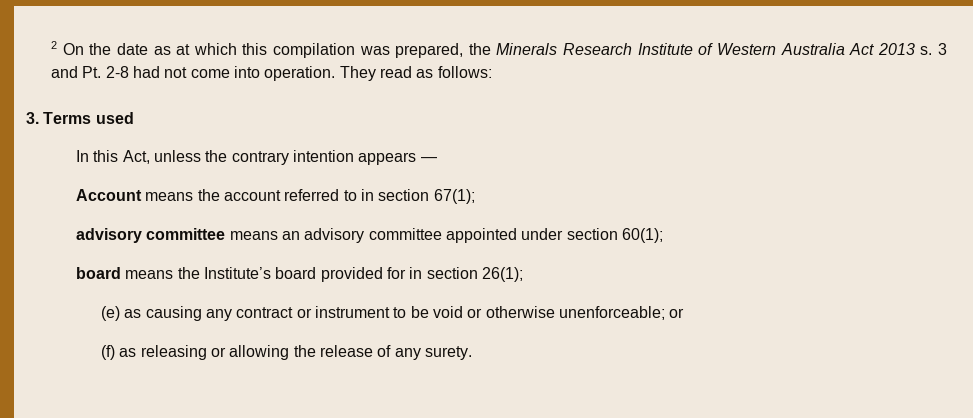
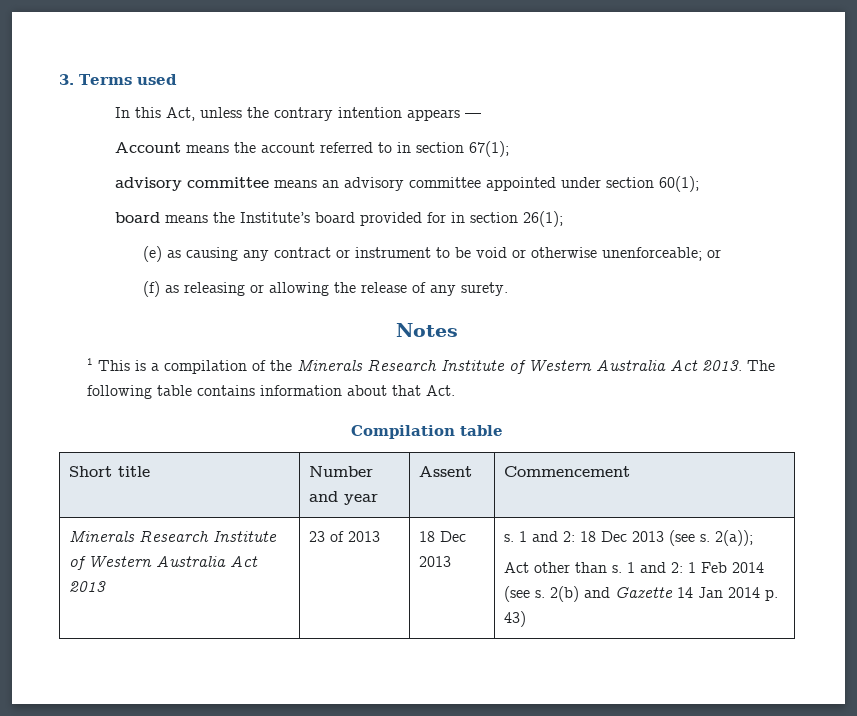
- 2 On the date as at which this compilation was prepared, the Minerals Research Institute of Western Australia Act 2013 s. 3 and Pt. 2-8 had not come into operation. They read as follows:
+ Notes
+ 1 This is a compilation of the Minerals Research Institute of Western Australia Act 2013. The following table contains information about that Act.
+ Compilation table
+ Short title | Number and year | Assent | Commencement
+ Minerals Research Institute of Western Australia Act 2013 | 23 of 2013 | 18 Dec 2013 | s. 1 and 2: 18 Dec 2013 (see s. 2(a));
+ Act other than s. 1 and 2: 1 Feb 2014 (see s. 2(b) and Gazette 14 Jan 2014 p. 43)

